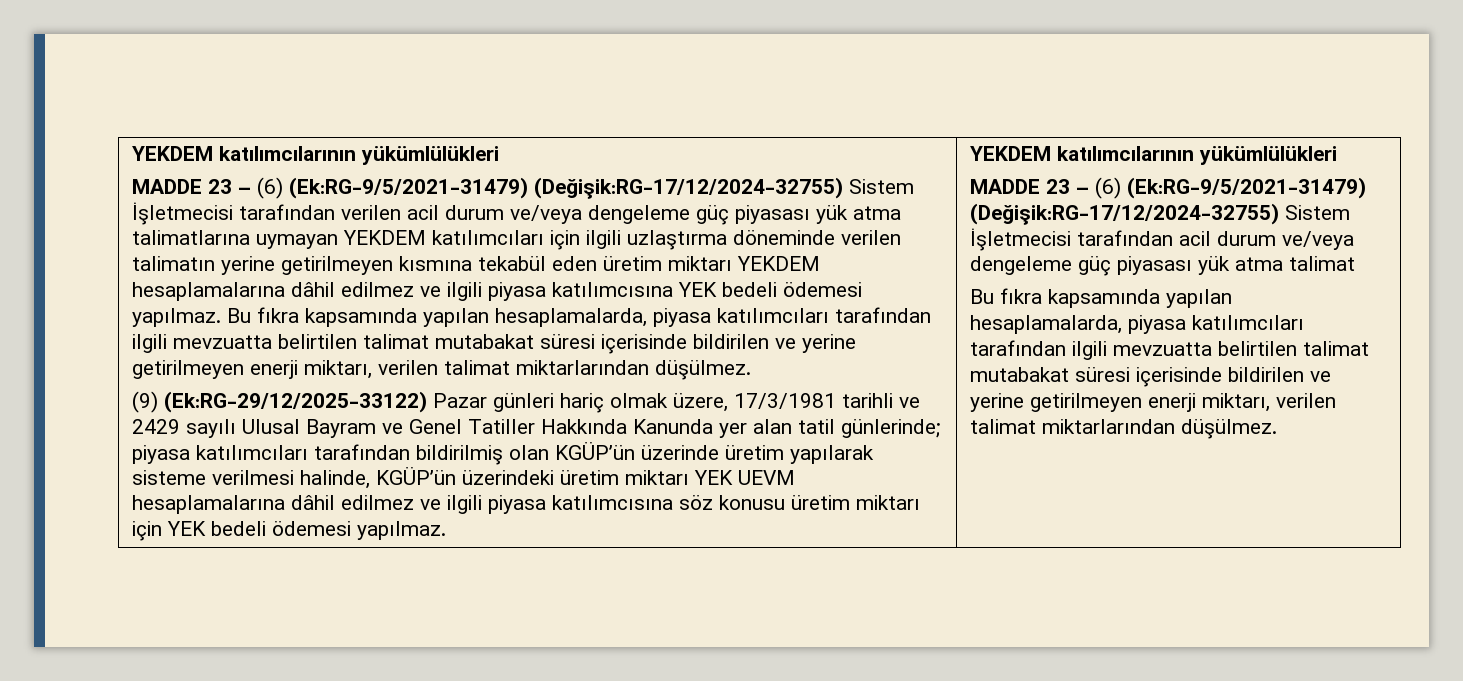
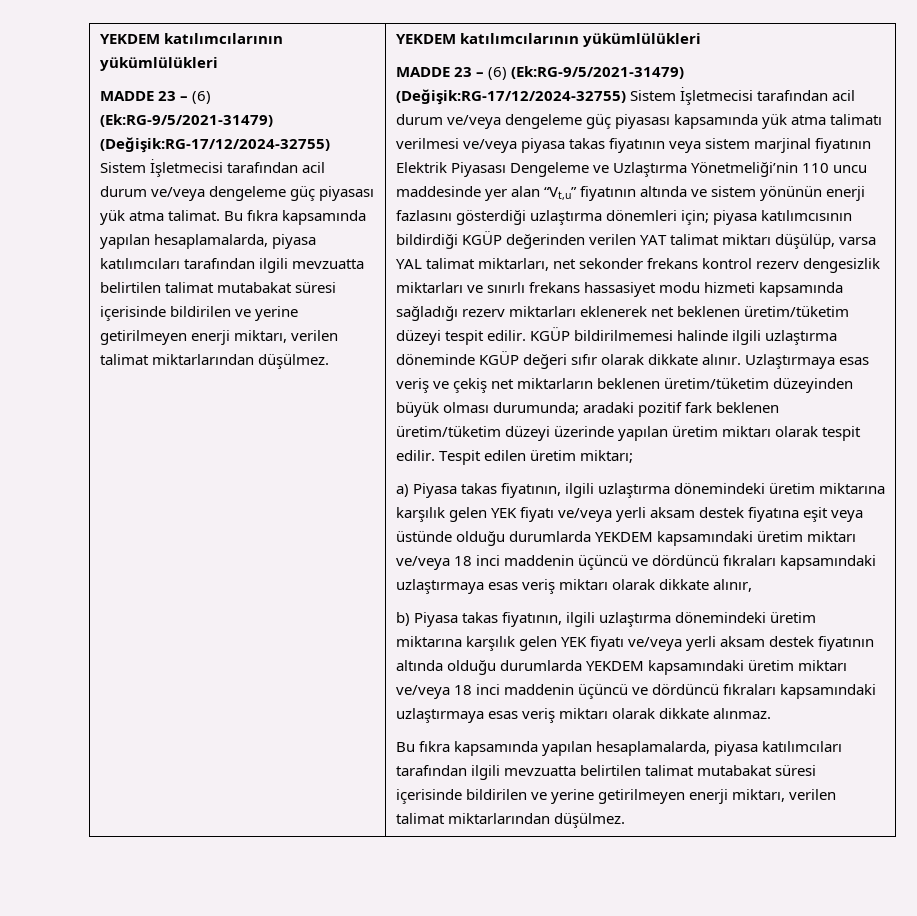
- MADDE 23 – (6) (Ek:RG-9/5/2021-31479) (Değişik:RG-17/12/2024-32755) Sistem İşletmecisi tarafından verilen acil durum ve/veya dengeleme güç piyasası yük atma talimatlarına uymayan YEKDEM katılımcıları için ilgili uzlaştırma döneminde verilen talimatın yerine getirilmeyen kısmına tekabül eden üretim miktarı YEKDEM hesaplamalarına dâhil edilmez ve ilgili piyasa katılımcısına YEK bedeli ödemesi yapılmaz.
+ MADDE 23 – (6) (Ek:RG-9/5/2021-31479) (Değişik:RG-17/12/2024-32755) Sistem İşletmecisi tarafından acil durum ve/veya dengeleme güç piyasası yük atma talimat.
- (9) (Ek:RG-29/12/2025-33122) Pazar günleri hariç olmak üzere, 17/3/1981 tarihli ve 2429 sayılı Ulusal Bayram ve Genel Tatiller Hakkında Kanunda yer alan tatil günlerinde; piyasa katılımcıları tarafından bildirilmiş olan KGÜP’ün üzerinde üretim yapılarak sisteme verilmesi halinde, KGÜP’ün üzerindeki üretim miktarı YEK UEVM hesaplamalarına dâhil edilmez ve ilgili piyasa katılımcısına söz konusu üretim miktarı için YEK bedeli ödemesi yapılmaz.
- MADDE 23 – (6) (Ek:RG-9/5/2021-31479) (Değişik:RG-17/12/2024-32755) Sistem İşletmecisi tarafından acil durum ve/veya dengeleme güç piyasası yük atma talimat
+ MADDE 23 – (6) (Ek:RG-9/5/2021-31479) (Değişik:RG-17/12/2024-32755) Sistem İşletmecisi tarafından acil durum ve/veya dengeleme güç piyasası kapsamında yük atma talimatı verilmesi ve/veya piyasa takas fiyatının veya sistem marjinal fiyatının Elektrik Piyasası Dengeleme ve Uzlaştırma Yönetmeliği’nin 110 uncu maddesinde yer alan “Vt,u” fiyatının altında ve sistem yönünün enerji fazlasını gösterdiği uzlaştırma dönemleri için; piyasa katılımcısının bildirdiği KGÜP değerinden verilen YAT talimat miktarı düşülüp, varsa YAL talimat miktarları, net sekonder frekans kontrol rezerv dengesizlik miktarları ve sınırlı frekans hassasiyet modu hizmeti kapsamında sağladığı rezerv miktarları eklenerek net beklenen üretim/tüketim düzeyi tespit edilir. KGÜP bildirilmemesi halinde ilgili uzlaştırma döneminde KGÜP değeri sıfır olarak dikkate alınır. Uzlaştırmaya esas veriş ve çekiş net miktarların beklenen üretim/tüketim düzeyinden büyük olması durumunda; aradaki pozitif fark beklenen üretim/tüketim düzeyi üzerinde yapılan üretim miktarı olarak tespit edilir. Tespit edilen üretim miktarı;
+ a) Piyasa takas fiyatının, ilgili uzlaştırma dönemindeki üretim miktarına karşılık gelen YEK fiyatı ve/veya yerli aksam destek fiyatına eşit veya üstünde olduğu durumlarda YEKDEM kapsamındaki üretim miktarı ve/veya 18 inci maddenin üçüncü ve dördüncü fıkraları kapsamındaki uzlaştırmaya esas veriş miktarı olarak dikkate alınır,
+ b) Piyasa takas fiyatının, ilgili uzlaştırma dönemindeki üretim miktarına karşılık gelen YEK fiyatı ve/veya yerli aksam destek fiyatının altında olduğu durumlarda YEKDEM kapsamındaki üretim miktarı ve/veya 18 inci maddenin üçüncü ve dördüncü fıkraları kapsamındaki uzlaştırmaya esas veriş miktarı olarak dikkate alınmaz.

